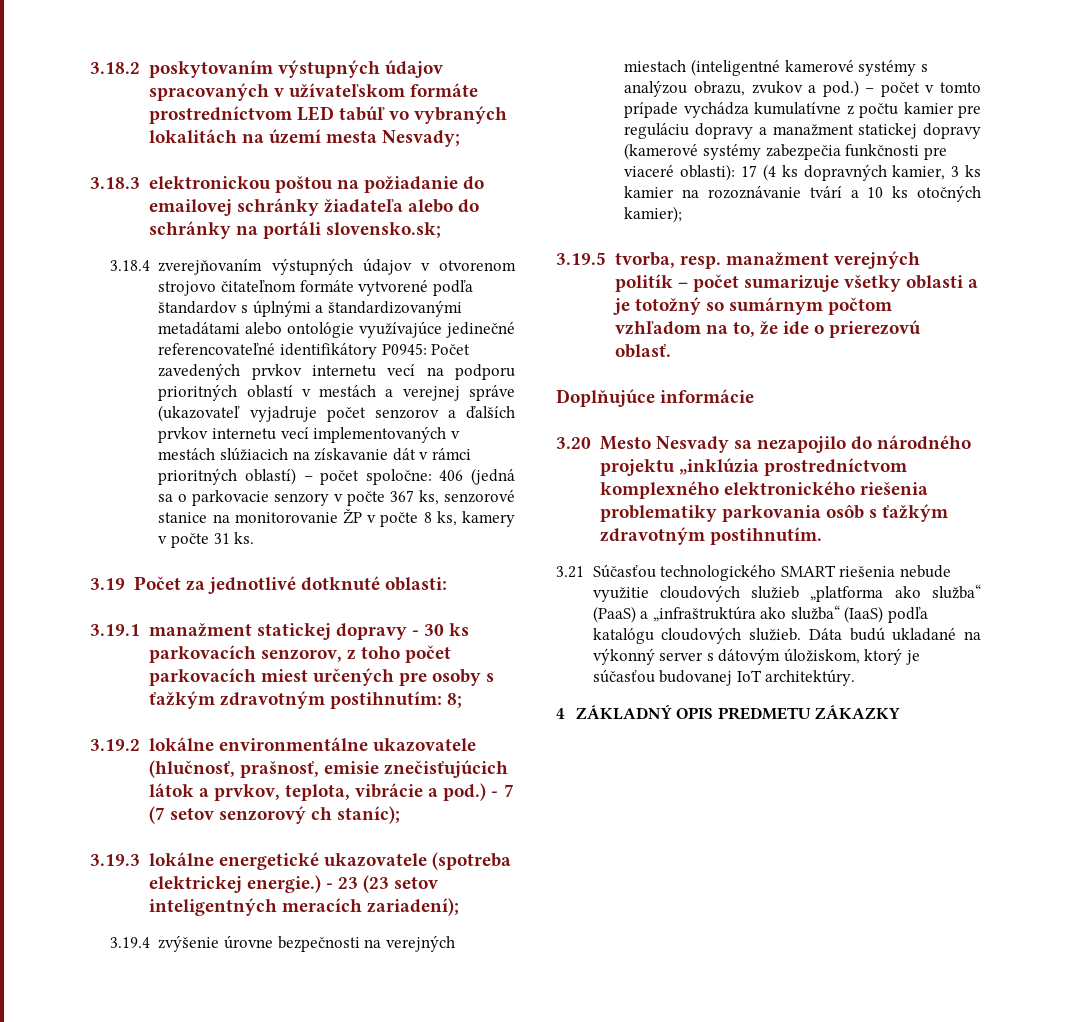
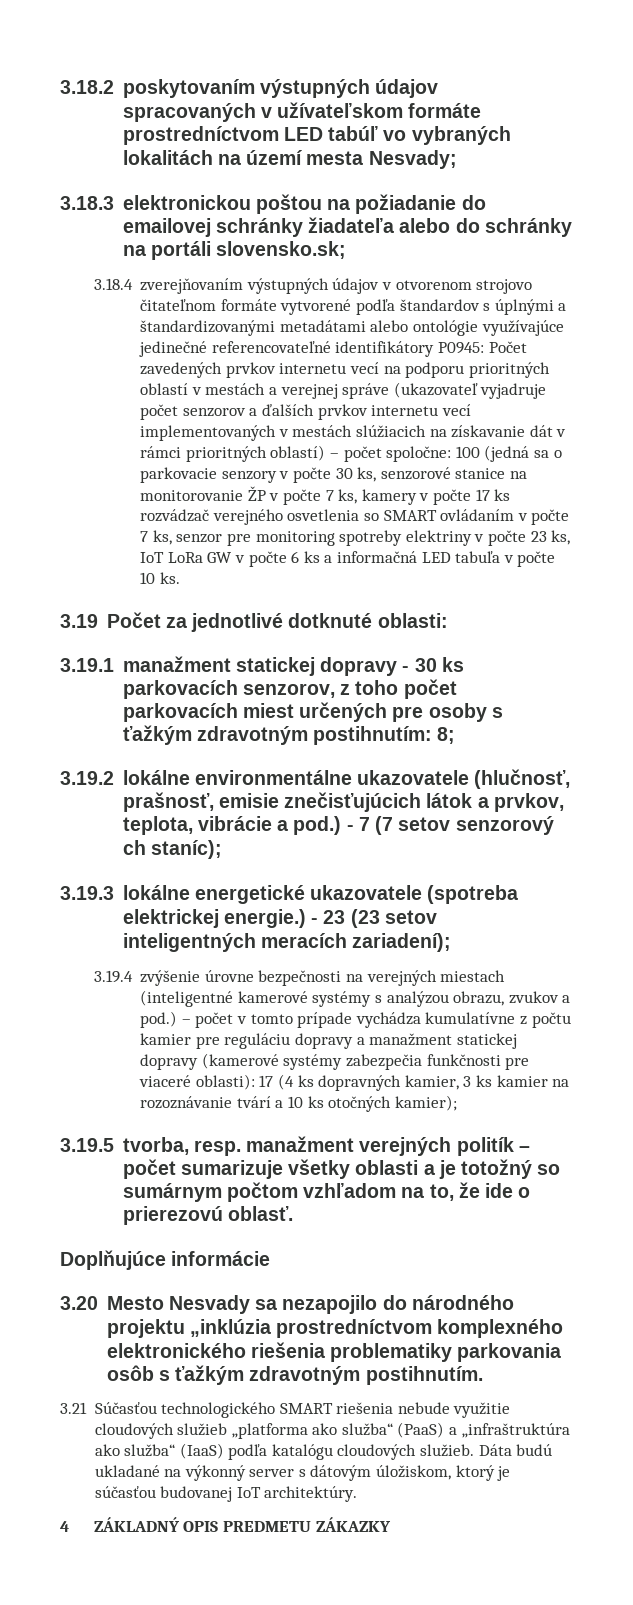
- 406 (jedná sa o parkovacie senzory v počte 367 ks, senzorové stanice na monitorovanie ŽP v počte 8 ks, kamery v počte 31 ks.
+ 100 (jedná sa o parkovacie senzory v počte 30 ks, senzorové stanice na monitorovanie ŽP v počte 7 ks, kamery v počte 17 ks rozvádzač verejného osvetlenia so SMART ovládaním v počte 7 ks, senzor pre monitoring spotreby elektriny v počte 23 ks, IoT LoRa GW v počte 6 ks a informačná LED tabuľa v počte 10 ks.

